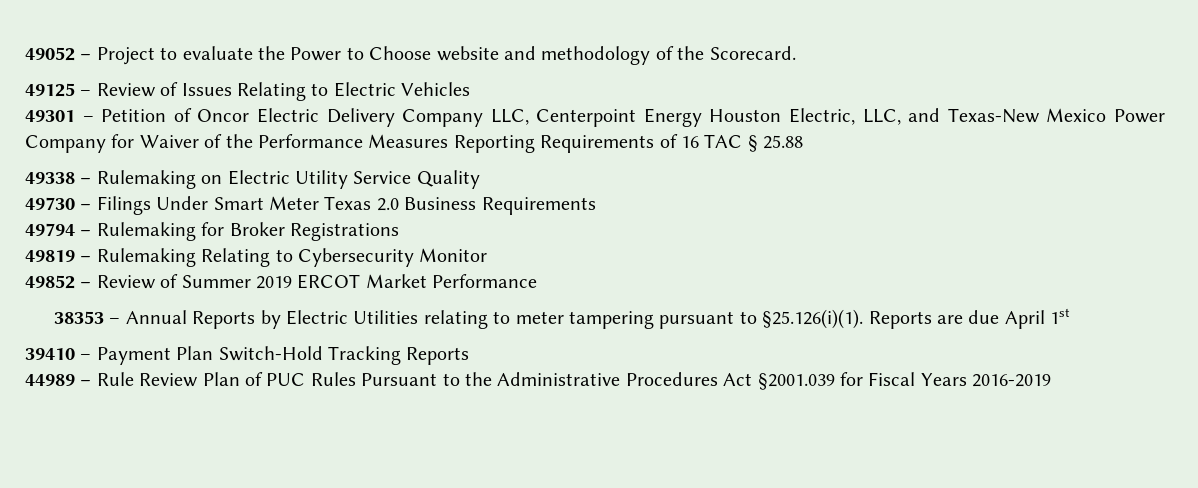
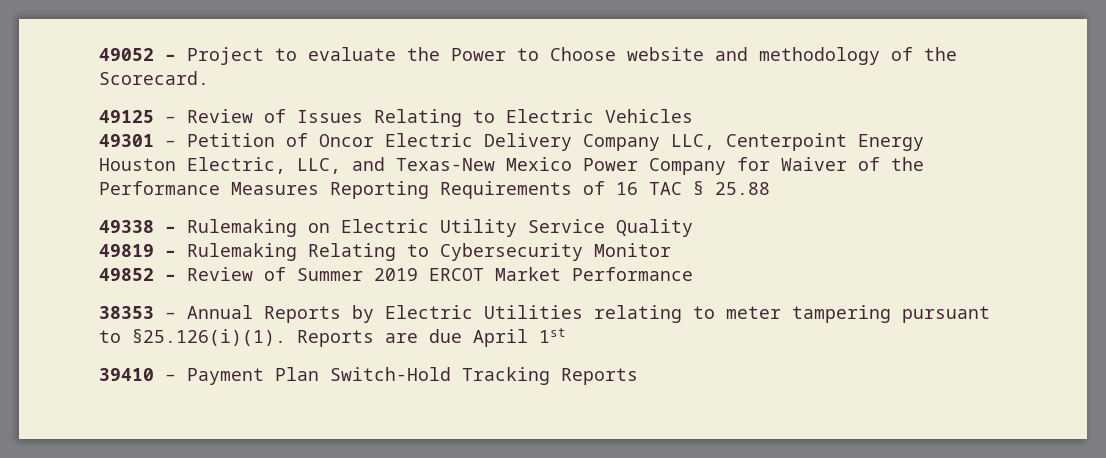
- 49730 – Filings Under Smart Meter Texas 2.0 Business Requirements
- 49794 – Rulemaking for Broker Registrations
- 44989 – Rule Review Plan of PUC Rules Pursuant to the Administrative Procedures Act §2001.039 for Fiscal Years 2016-2019

